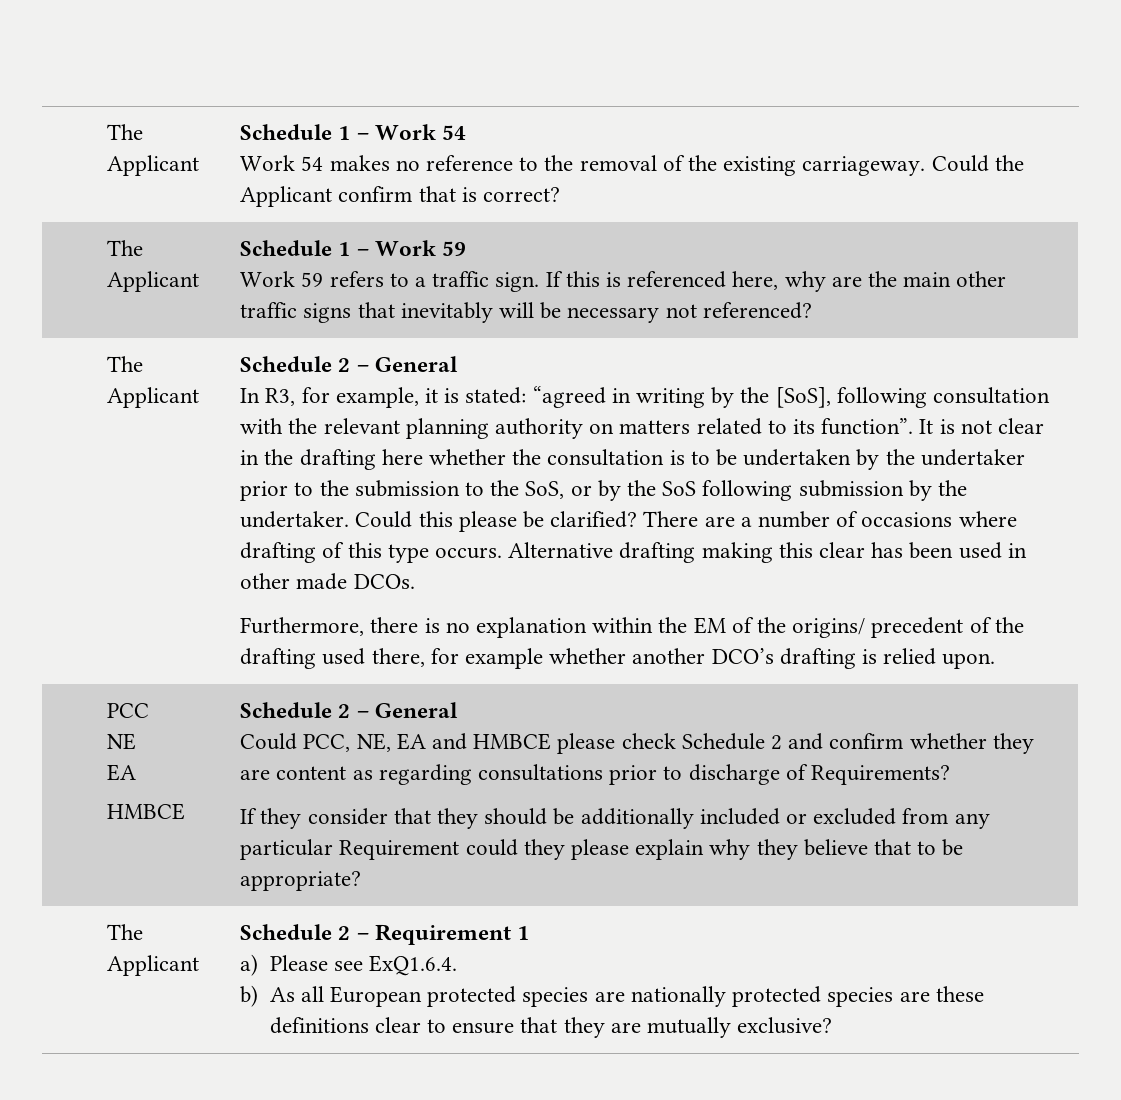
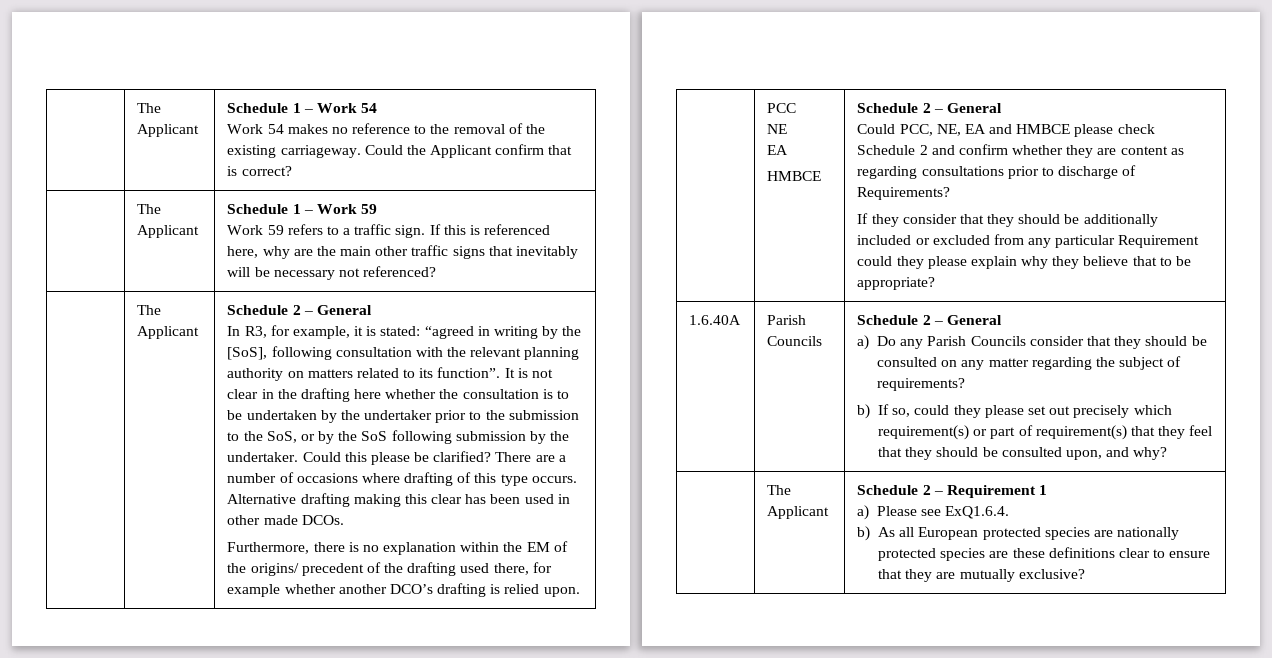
+ 1.6.40A | Parish Councils | Schedule 2 – General
+ a) Do any Parish Councils consider that they should be consulted on any matter regarding the subject of requirements?
+ b) If so, could they please set out precisely which requirement(s) or part of requirement(s) that they feel that they should be consulted upon, and why?

